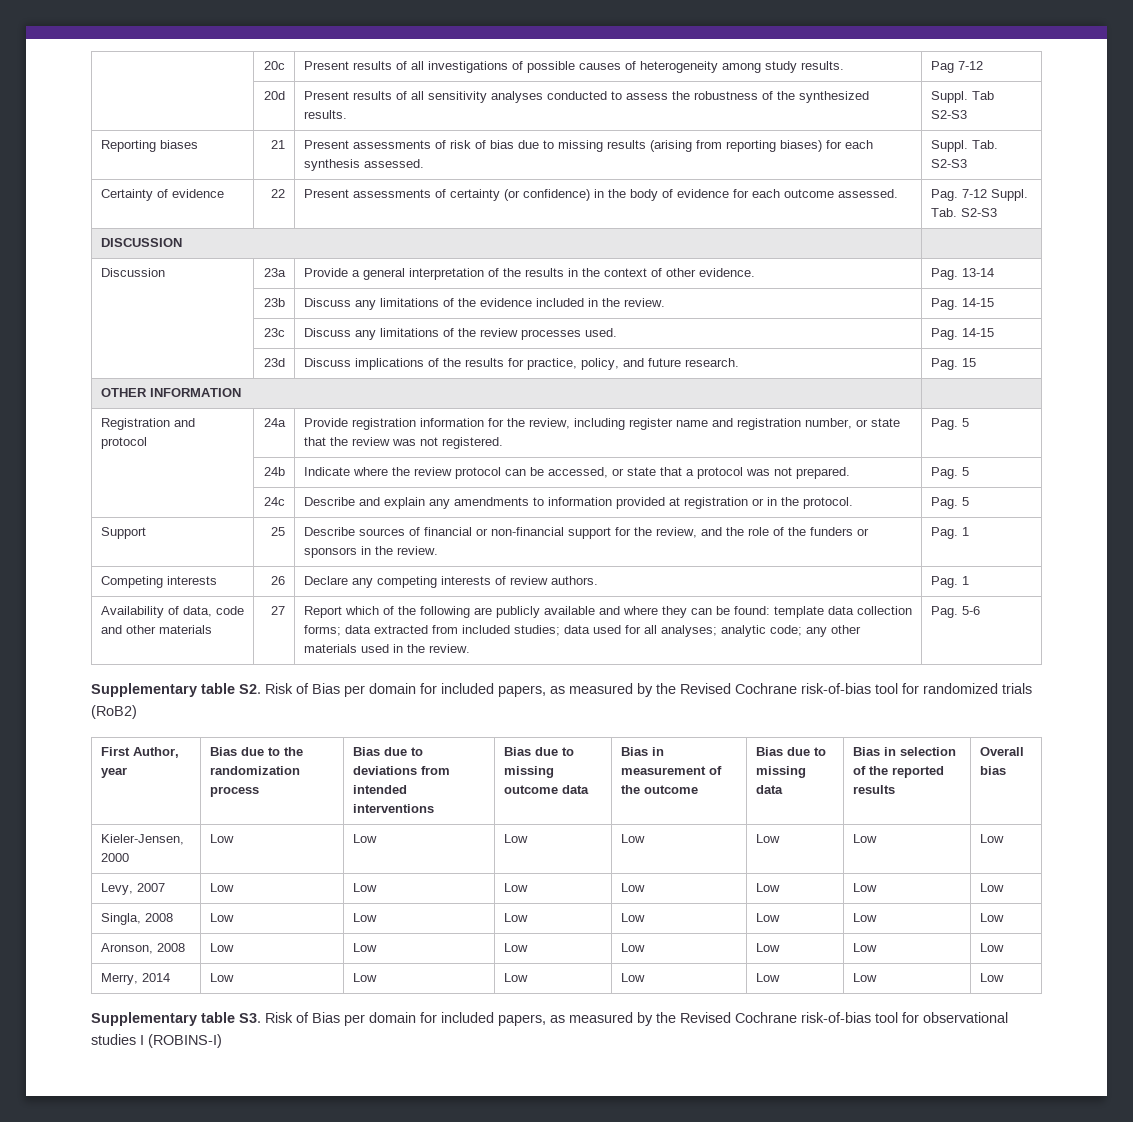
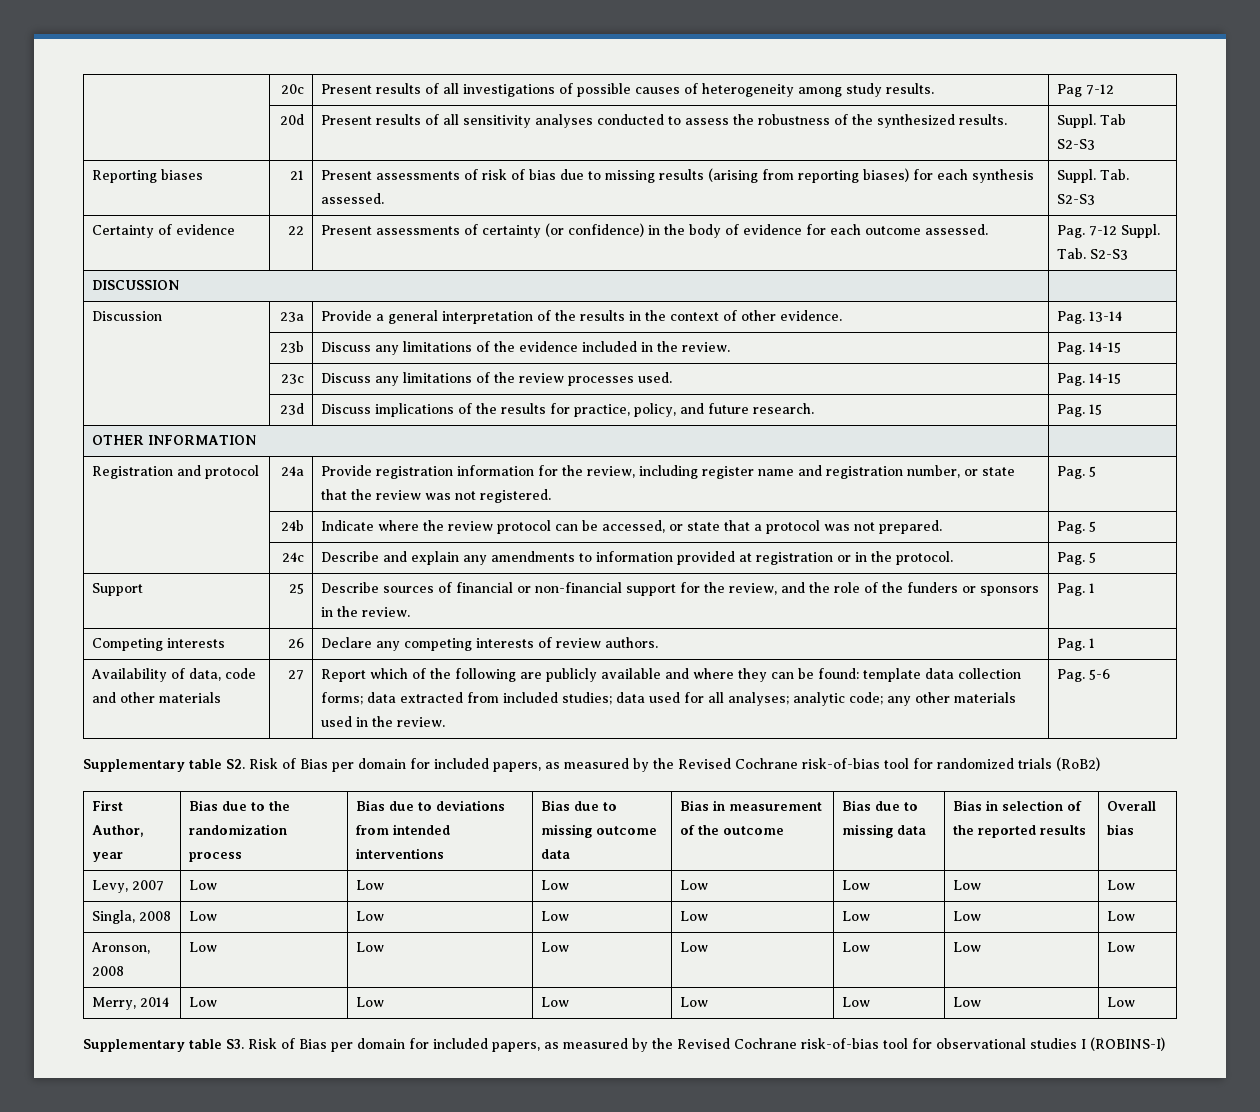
- Kieler-Jensen, 2000 | Low | Low | Low | Low | Low | Low | Low

